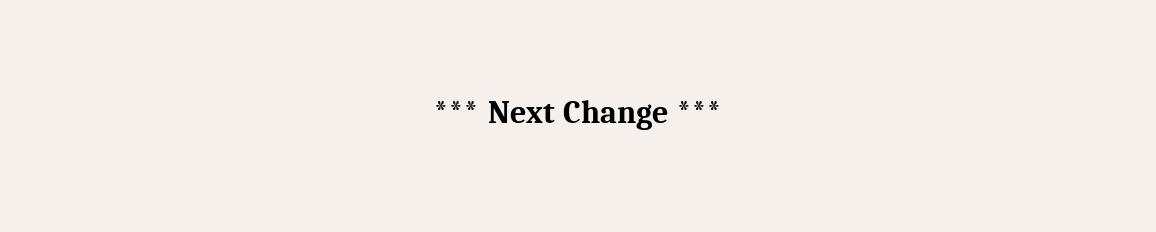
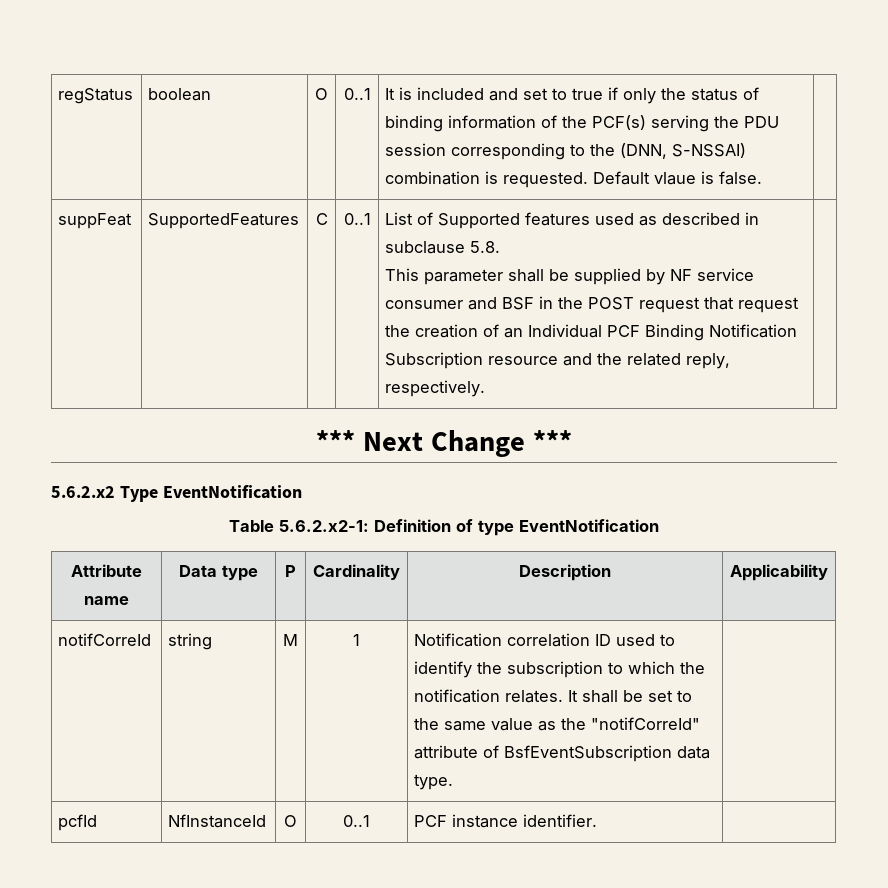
+ regStatus | boolean | O | 0..1 | It is included and set to true if only the status of binding information of the PCF(s) serving the PDU session corresponding to the (DNN, S-NSSAI) combination is requested. Default vlaue is false. |
+ suppFeat | SupportedFeatures | C | 0..1 | List of Supported features used as described in subclause 5.8.
+ This parameter shall be supplied by NF service consumer and BSF in the POST request that request the creation of an Individual PCF Binding Notification Subscription resource and the related reply, respectively. |
  *** Next Change ***
+ 5.6.2.x2 Type EventNotification
+ Table 5.6.2.x2-1: Definition of type EventNotification
+ Attribute name | Data type | P | Cardinality | Description | Applicability
+ notifCorreId | string | M | 1 | Notification correlation ID used to identify the subscription to which the notification relates. It shall be set to the same value as the "notifCorreId" attribute of BsfEventSubscription data type. |
+ pcfId | NfInstanceId | O | 0..1 | PCF instance identifier. |

